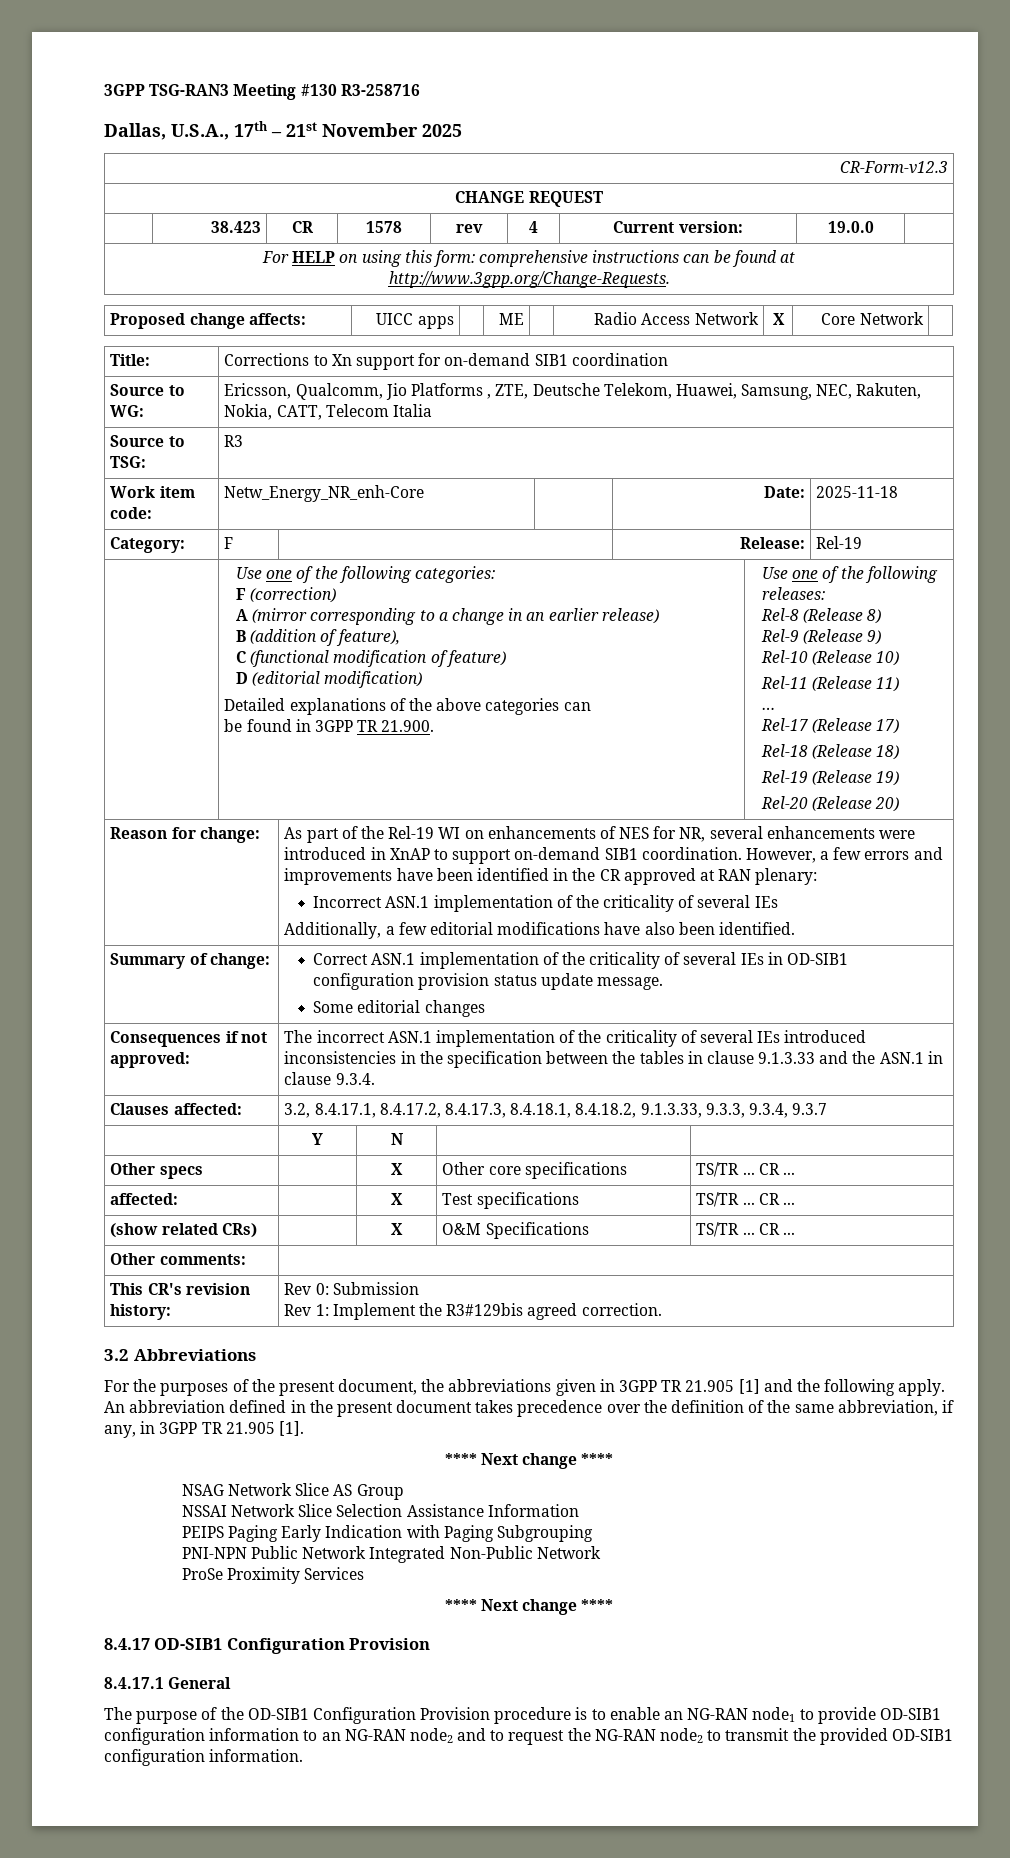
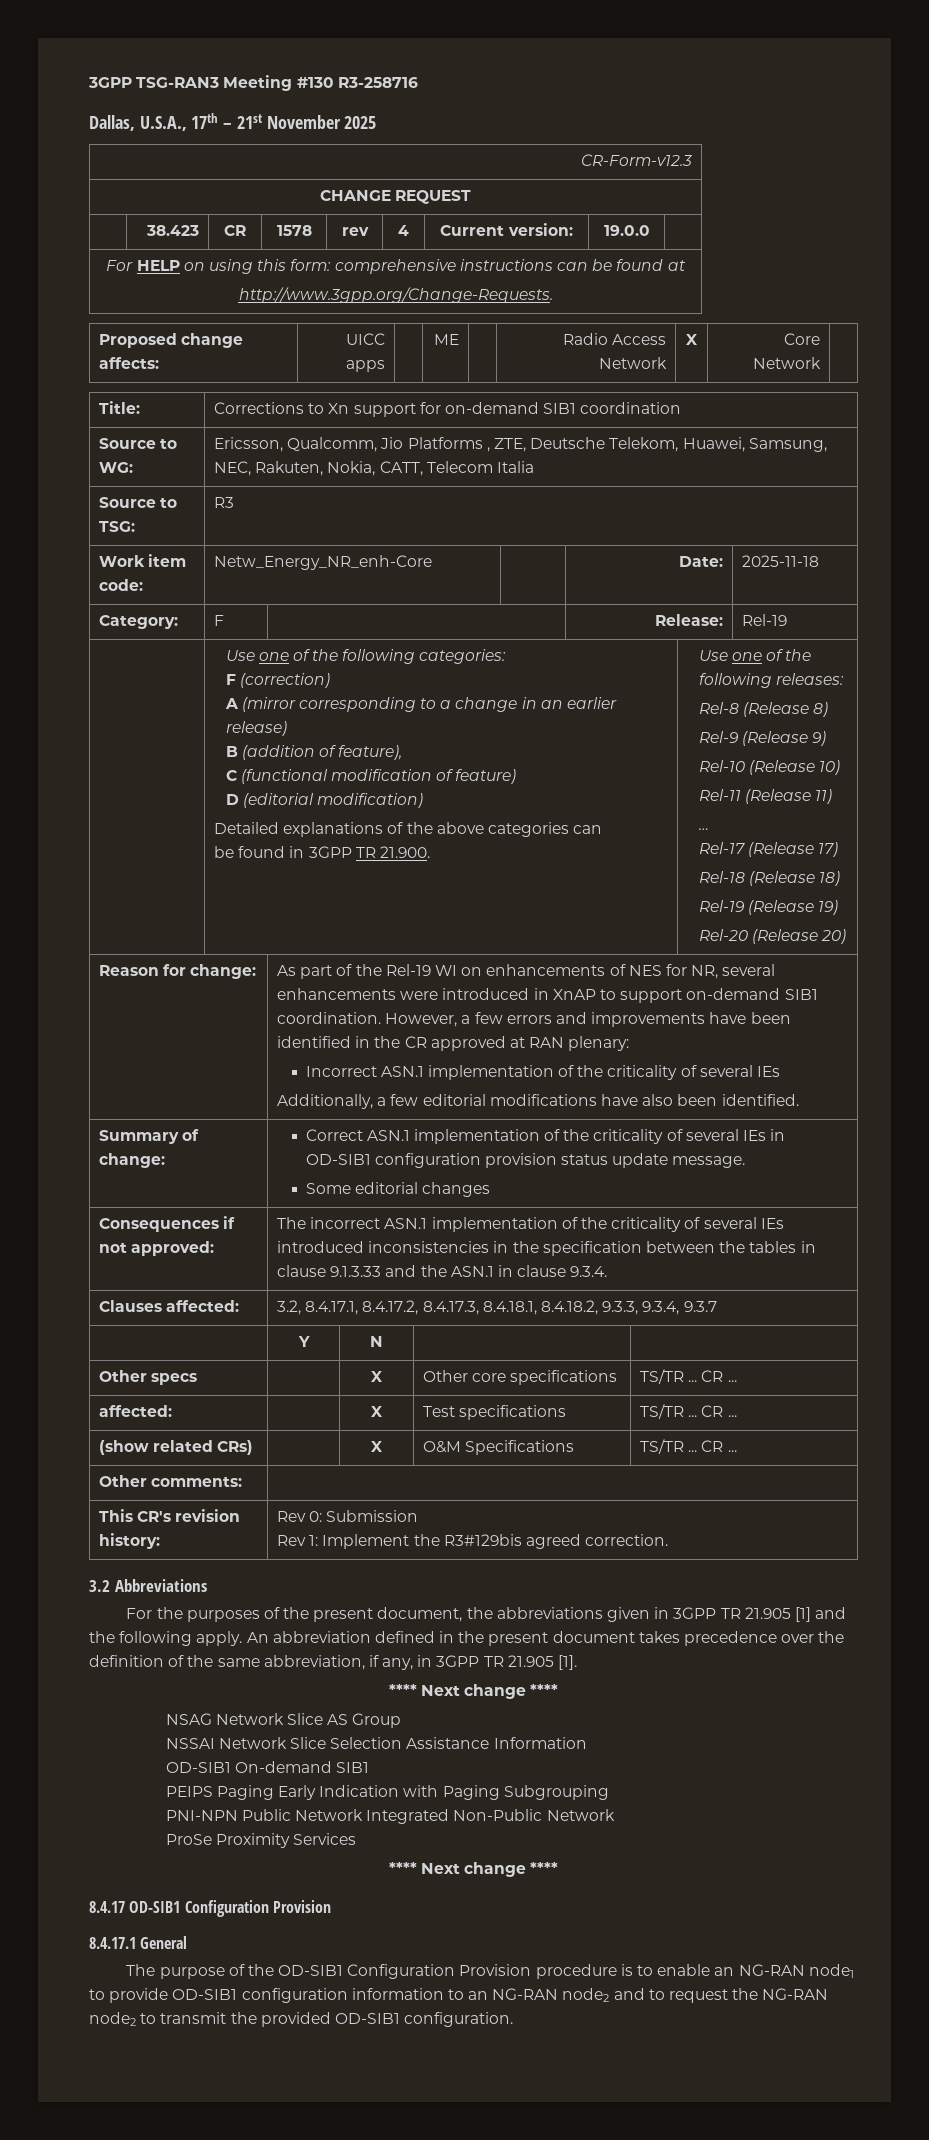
- Clauses affected: | 3.2, 8.4.17.1, 8.4.17.2, 8.4.17.3, 8.4.18.1, 8.4.18.2, 9.1.3.33, 9.3.3, 9.3.4, 9.3.7
+ Clauses affected: | 3.2, 8.4.17.1, 8.4.17.2, 8.4.17.3, 8.4.18.1, 8.4.18.2, 9.3.3, 9.3.4, 9.3.7
+ OD-SIB1 On-demand SIB1
- The purpose of the OD-SIB1 Configuration Provision procedure is to enable an NG-RAN node1 to provide OD-SIB1 configuration information to an NG-RAN node2 and to request the NG-RAN node2 to transmit the provided OD-SIB1 configuration information.
+ The purpose of the OD-SIB1 Configuration Provision procedure is to enable an NG-RAN node1 to provide OD-SIB1 configuration information to an NG-RAN node2 and to request the NG-RAN node2 to transmit the provided OD-SIB1 configuration.

